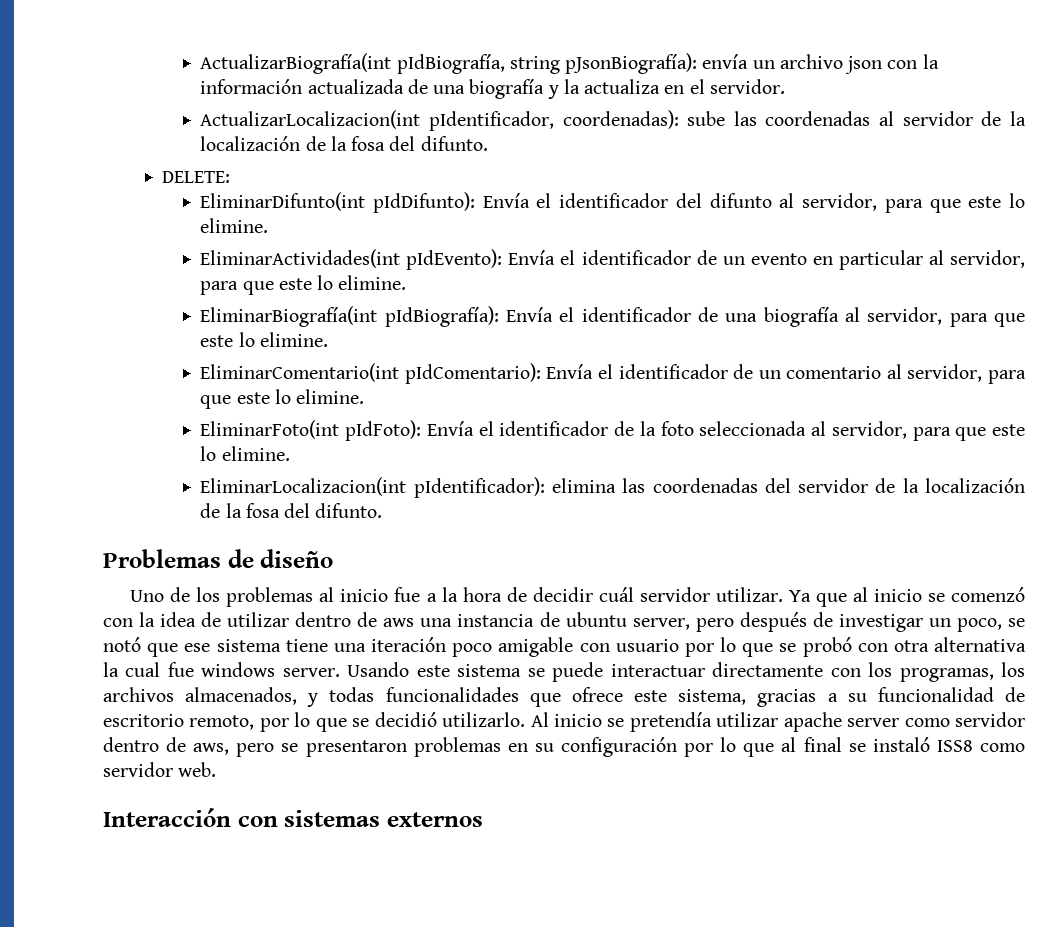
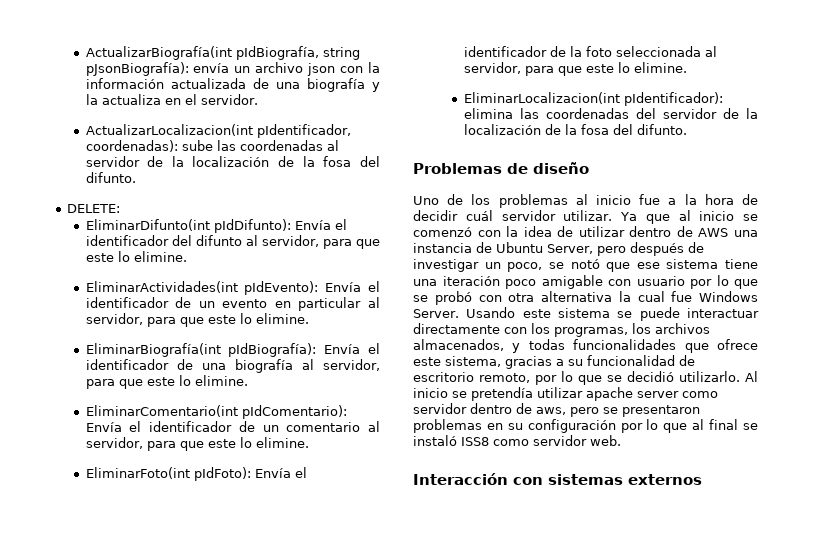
- Ya que al inicio se comenzó con la idea de utilizar dentro de aws una instancia de ubuntu server, pero después de investigar un poco, se notó que ese sistema tiene una iteración poco amigable con usuario por lo que se probó con otra alternativa la cual fue windows server.
+ Ya que al inicio se comenzó con la idea de utilizar dentro de AWS una instancia de Ubuntu Server, pero después de investigar un poco, se notó que ese sistema tiene una iteración poco amigable con usuario por lo que se probó con otra alternativa la cual fue Windows Server.

